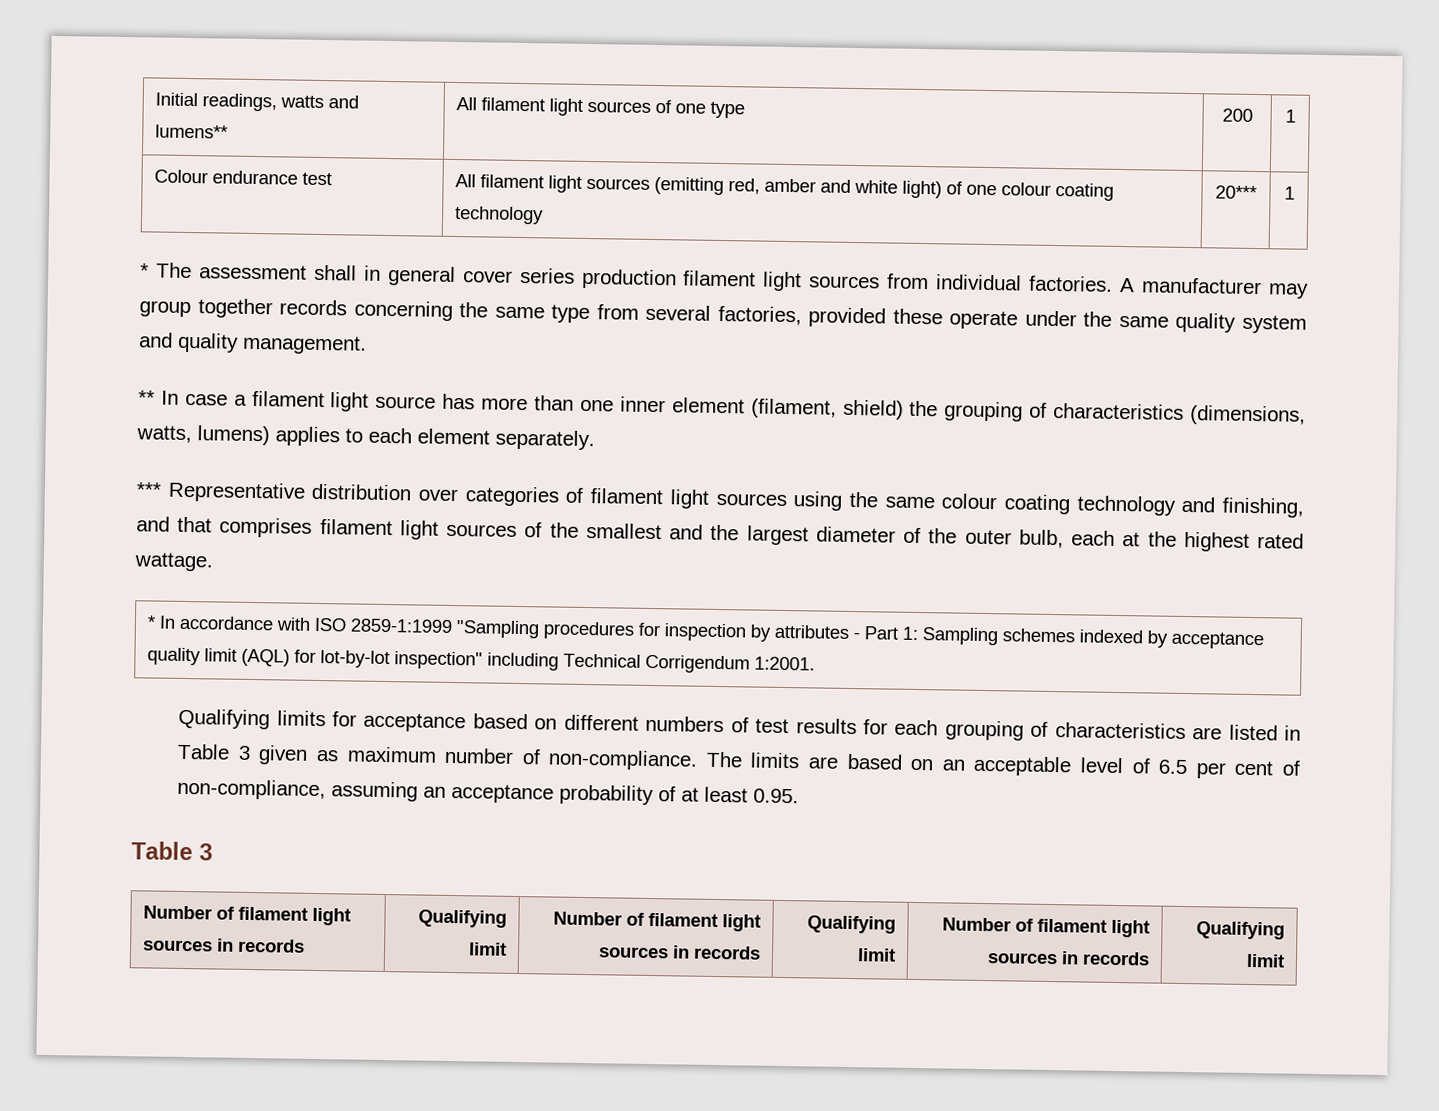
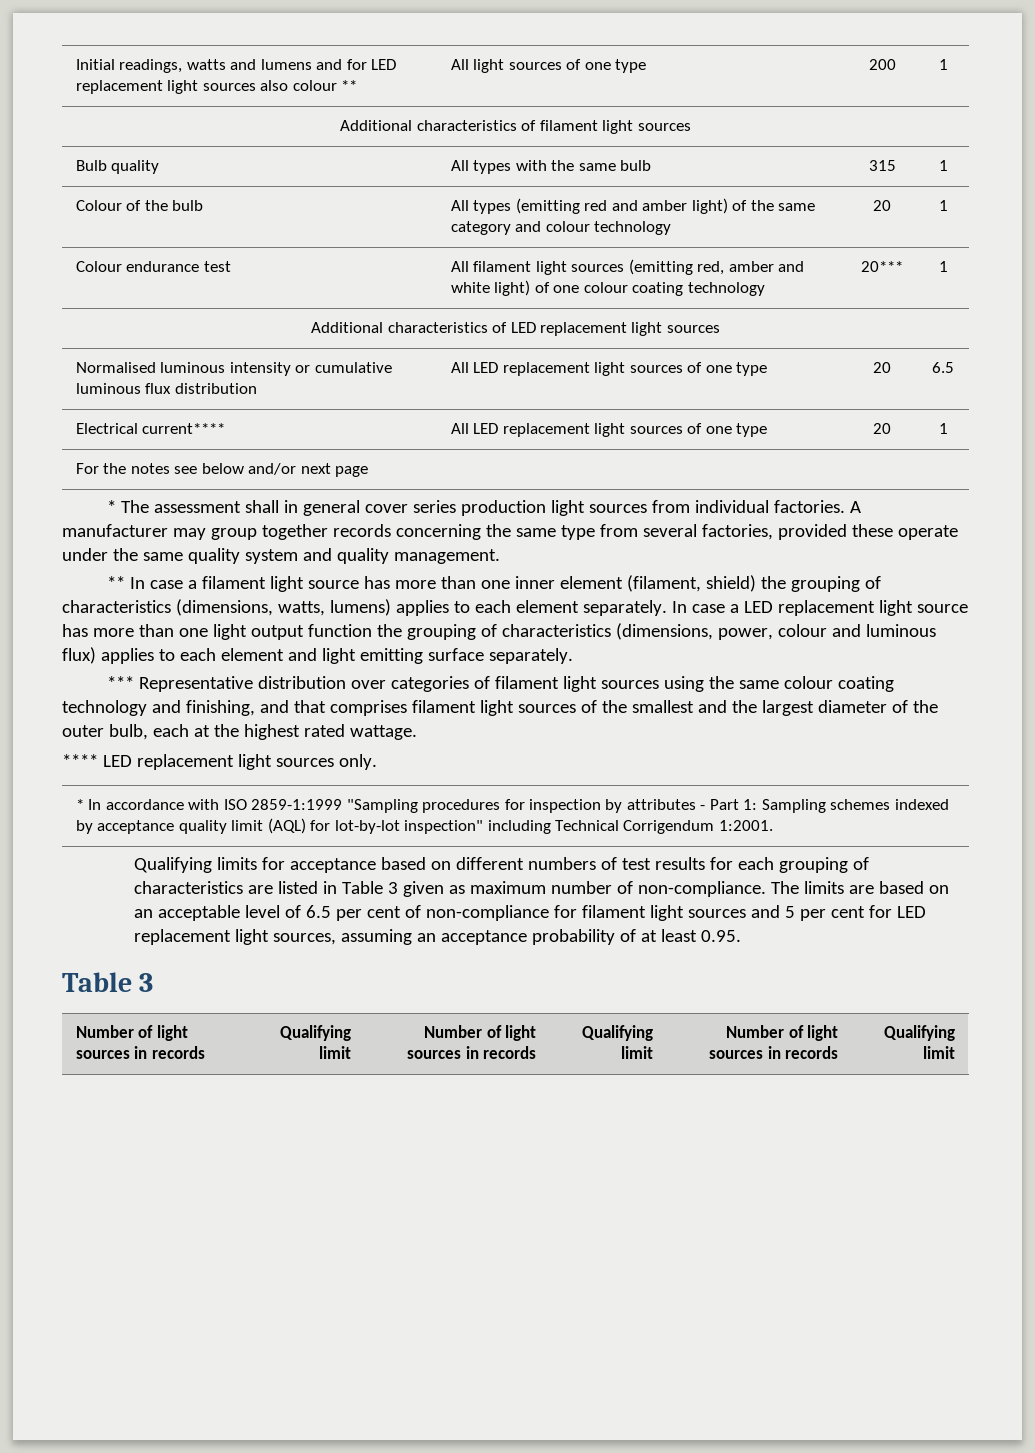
- Initial readings, watts and lumens** | All filament light sources of one type | 200 | 1
+ Initial readings, watts and lumens and for LED replacement light sources also colour ** | All light sources of one type | 200 | 1
+ Additional characteristics of filament light sources
+ Bulb quality | All types with the same bulb | 315 | 1
+ Colour of the bulb | All types (emitting red and amber light) of the same category and colour technology | 20 | 1
+ Additional characteristics of LED replacement light sources
+ Normalised luminous intensity or cumulative luminous flux distribution | All LED replacement light sources of one type | 20 | 6.5
+ Electrical current**** | All LED replacement light sources of one type | 20 | 1
+ For the notes see below and/or next page
- * The assessment shall in general cover series production filament light sources from individual factories.
+ * The assessment shall in general cover series production light sources from individual factories.
+ In case a LED replacement light source has more than one light output function the grouping of characteristics (dimensions, power, colour and luminous flux) applies to each element and light emitting surface separately.
+ **** LED replacement light sources only.
- The limits are based on an acceptable level of 6.5 per cent of non-compliance, assuming an acceptance probability of at least 0.95.
+ The limits are based on an acceptable level of 6.5 per cent of non-compliance for filament light sources and 5 per cent for LED replacement light sources, assuming an acceptance probability of at least 0.95.
- Number of filament light sources in records | Qualifying limit | Number of filament light sources in records | Qualifying limit | Number of filament light sources in records | Qualifying limit
+ Number of light sources in records | Qualifying limit | Number of light sources in records | Qualifying limit | Number of light sources in records | Qualifying limit

